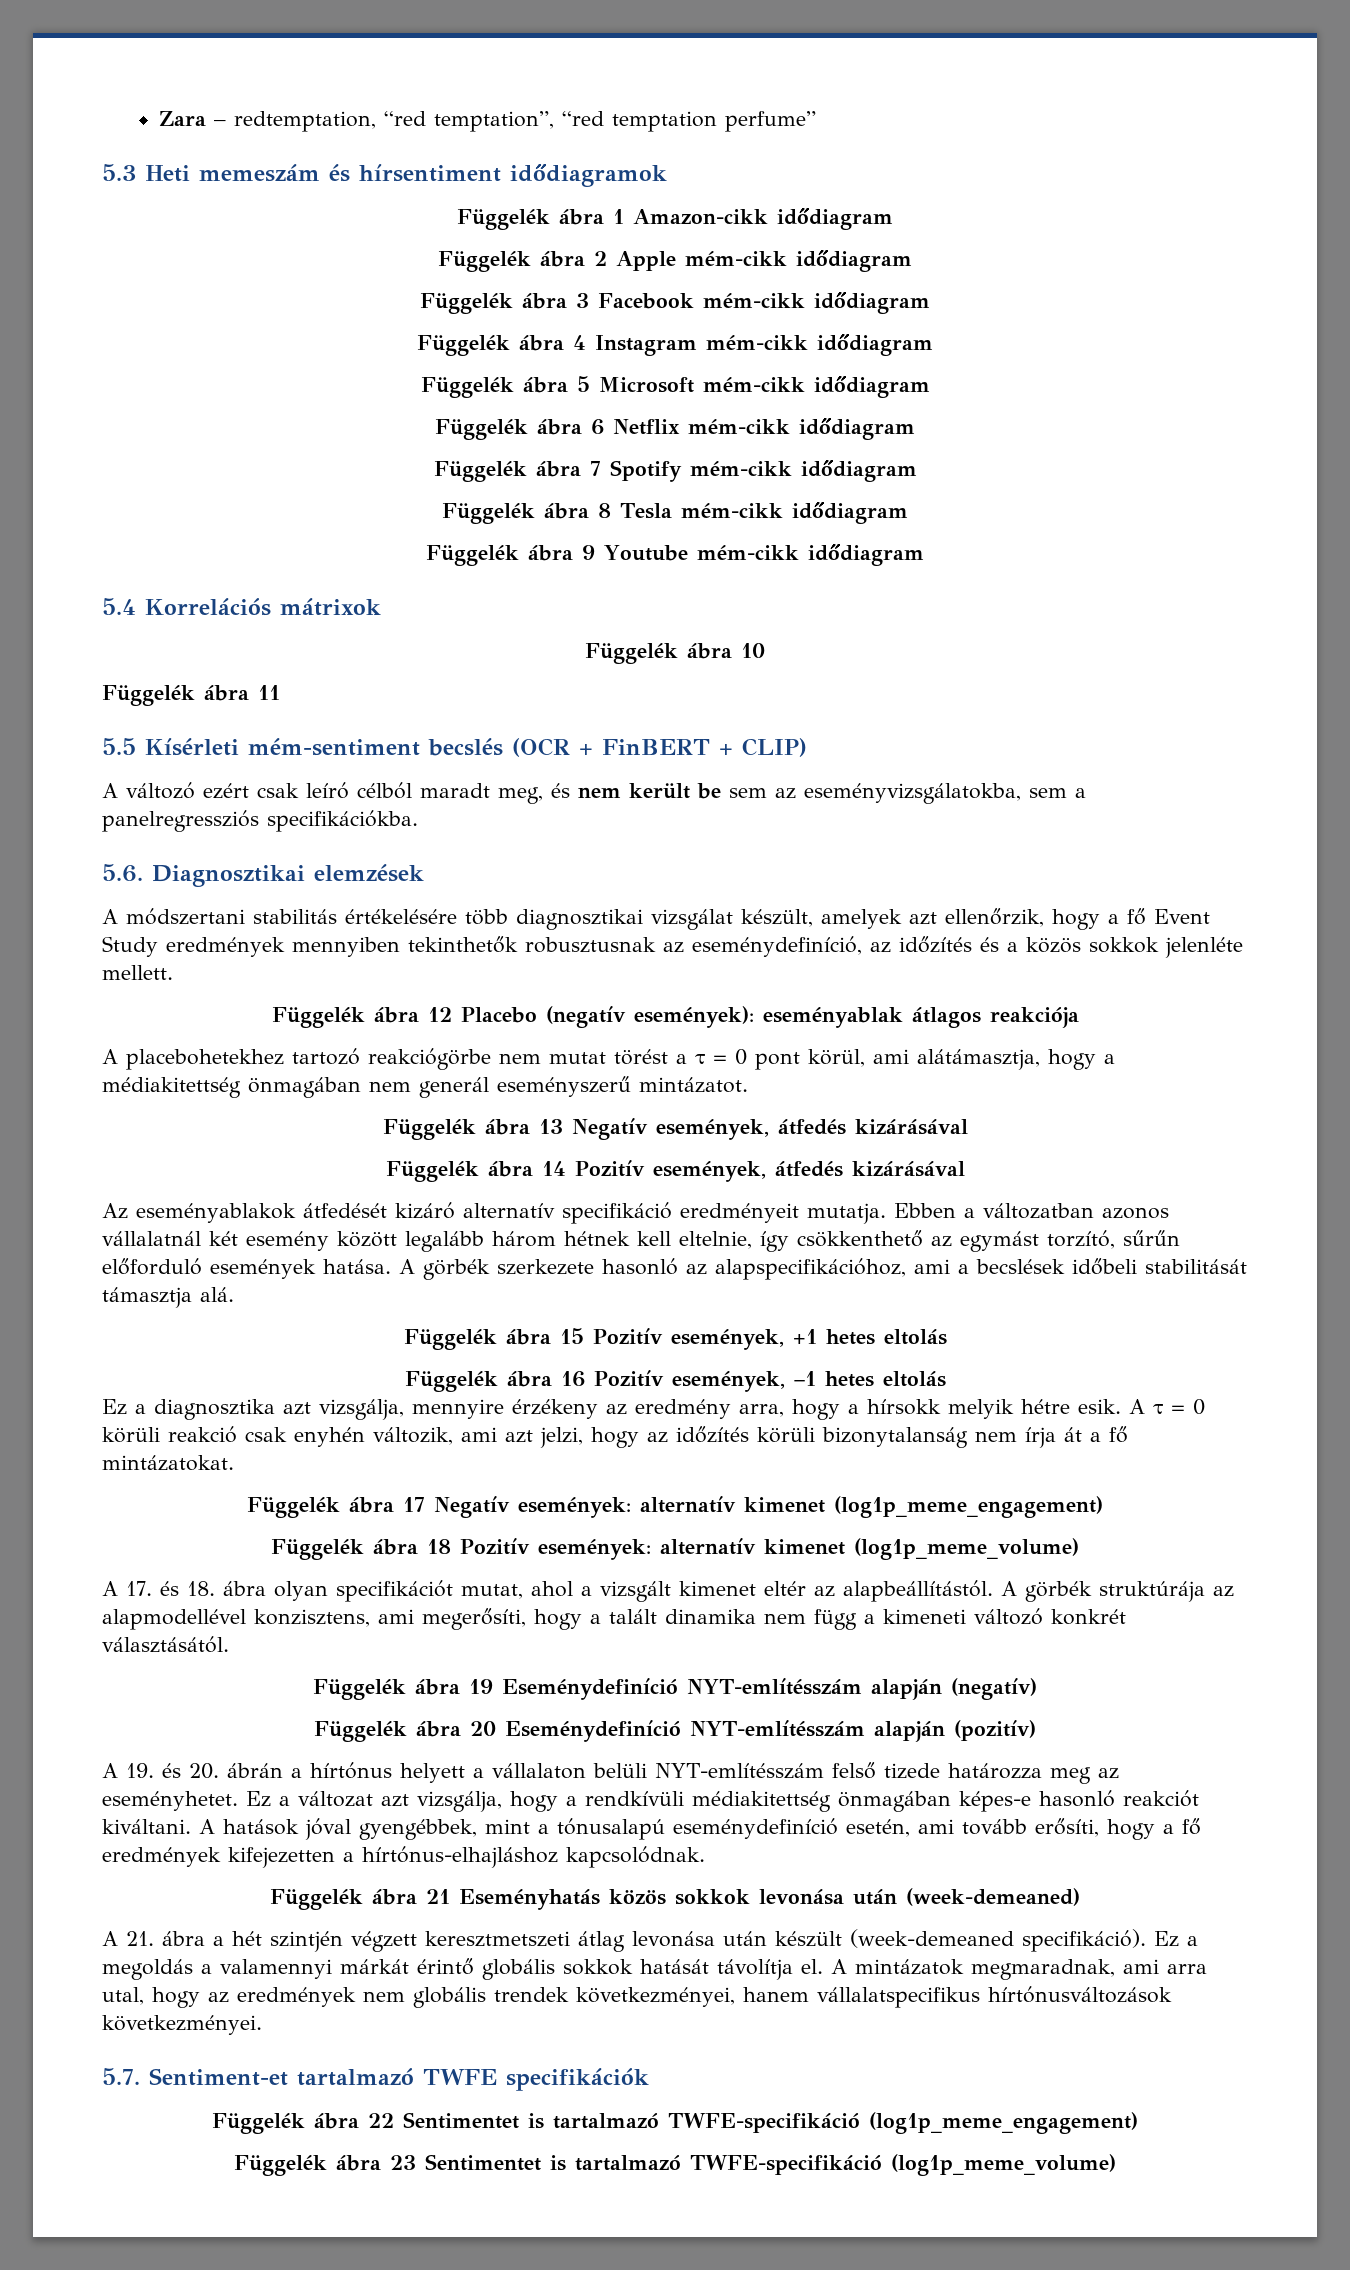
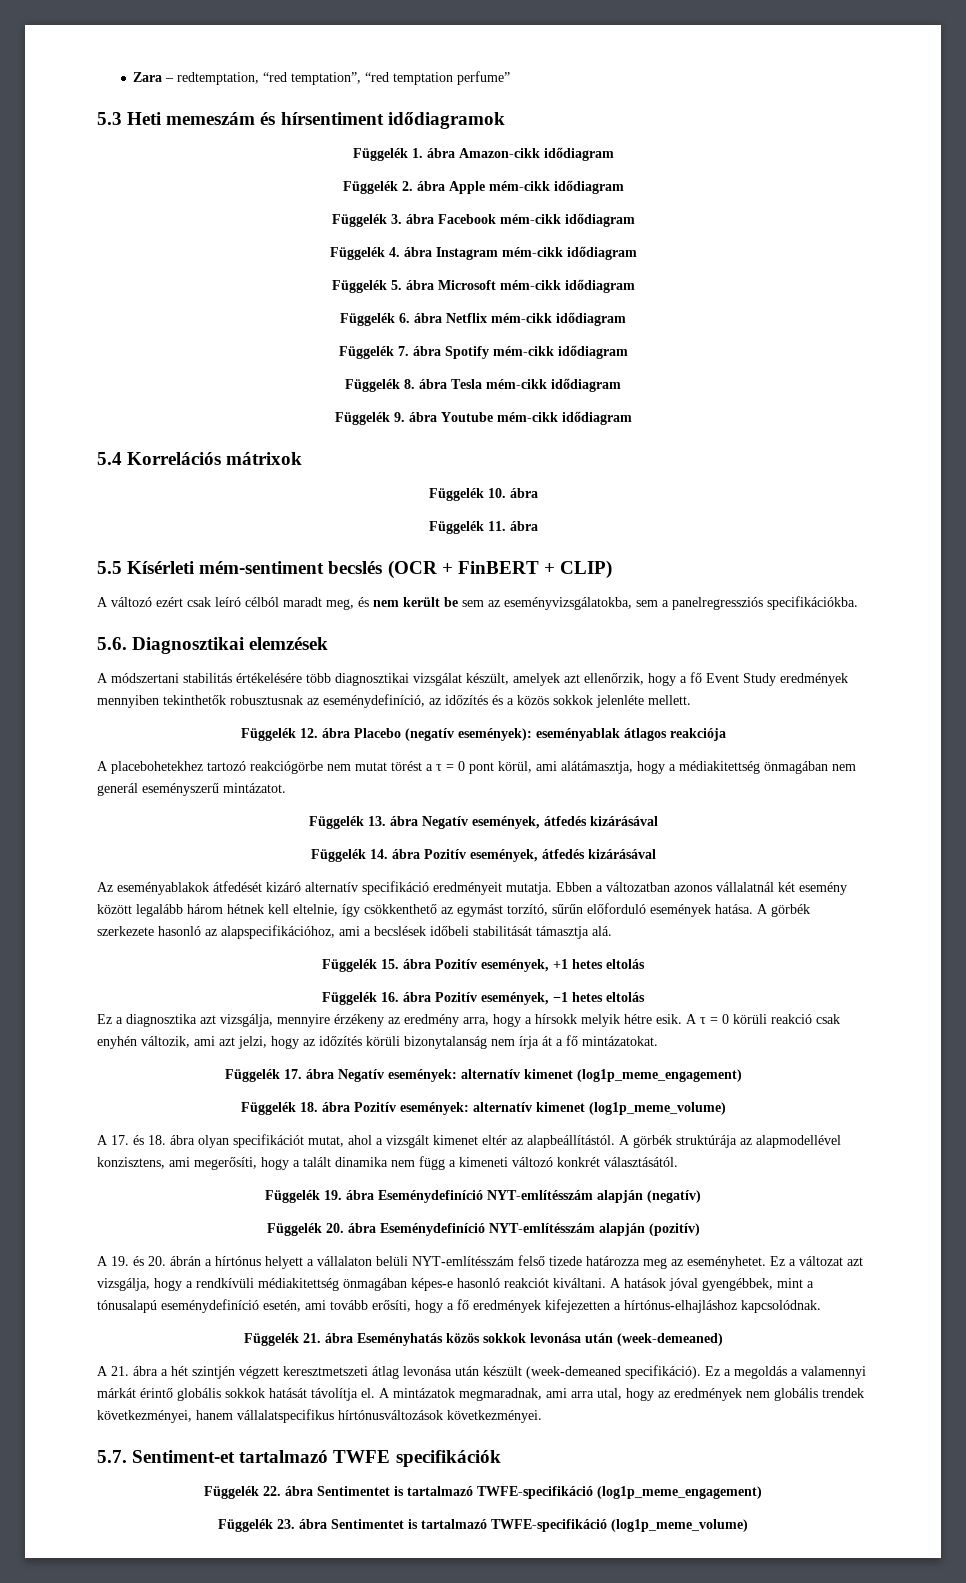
- Függelék ábra 1 Amazon-cikk idődiagram
+ Függelék 1. ábra Amazon-cikk idődiagram
- Függelék ábra 2 Apple mém-cikk idődiagram
+ Függelék 2. ábra Apple mém-cikk idődiagram
- Függelék ábra 3 Facebook mém-cikk idődiagram
+ Függelék 3. ábra Facebook mém-cikk idődiagram
- Függelék ábra 4 Instagram mém-cikk idődiagram
+ Függelék 4. ábra Instagram mém-cikk idődiagram
- Függelék ábra 5 Microsoft mém-cikk idődiagram
+ Függelék 5. ábra Microsoft mém-cikk idődiagram
- Függelék ábra 6 Netflix mém-cikk idődiagram
+ Függelék 6. ábra Netflix mém-cikk idődiagram
- Függelék ábra 7 Spotify mém-cikk idődiagram
+ Függelék 7. ábra Spotify mém-cikk idődiagram
- Függelék ábra 8 Tesla mém-cikk idődiagram
+ Függelék 8. ábra Tesla mém-cikk idődiagram
- Függelék ábra 9 Youtube mém-cikk idődiagram
+ Függelék 9. ábra Youtube mém-cikk idődiagram
- Függelék ábra 10
- Függelék ábra 11
+ Függelék 10. ábra
+ Függelék 11. ábra
- Függelék ábra 12 Placebo (negatív események): eseményablak átlagos reakciója
+ Függelék 12. ábra Placebo (negatív események): eseményablak átlagos reakciója
- Függelék ábra 13 Negatív események, átfedés kizárásával
+ Függelék 13. ábra Negatív események, átfedés kizárásával
- Függelék ábra 14 Pozitív események, átfedés kizárásával
+ Függelék 14. ábra Pozitív események, átfedés kizárásával
- Függelék ábra 15 Pozitív események, +1 hetes eltolás
+ Függelék 15. ábra Pozitív események, +1 hetes eltolás
- Függelék ábra 16 Pozitív események, −1 hetes eltolás
+ Függelék 16. ábra Pozitív események, −1 hetes eltolás
- Függelék ábra 17 Negatív események: alternatív kimenet (log1p_meme_engagement)
+ Függelék 17. ábra Negatív események: alternatív kimenet (log1p_meme_engagement)
- Függelék ábra 18 Pozitív események: alternatív kimenet (log1p_meme_volume)
+ Függelék 18. ábra Pozitív események: alternatív kimenet (log1p_meme_volume)
- Függelék ábra 19 Eseménydefiníció NYT-említésszám alapján (negatív)
+ Függelék 19. ábra Eseménydefiníció NYT-említésszám alapján (negatív)
- Függelék ábra 20 Eseménydefiníció NYT-említésszám alapján (pozitív)
+ Függelék 20. ábra Eseménydefiníció NYT-említésszám alapján (pozitív)
- Függelék ábra 21 Eseményhatás közös sokkok levonása után (week-demeaned)
+ Függelék 21. ábra Eseményhatás közös sokkok levonása után (week-demeaned)
- Függelék ábra 22 Sentimentet is tartalmazó TWFE-specifikáció (log1p_meme_engagement)
+ Függelék 22. ábra Sentimentet is tartalmazó TWFE-specifikáció (log1p_meme_engagement)
- Függelék ábra 23 Sentimentet is tartalmazó TWFE-specifikáció (log1p_meme_volume)
+ Függelék 23. ábra Sentimentet is tartalmazó TWFE-specifikáció (log1p_meme_volume)

